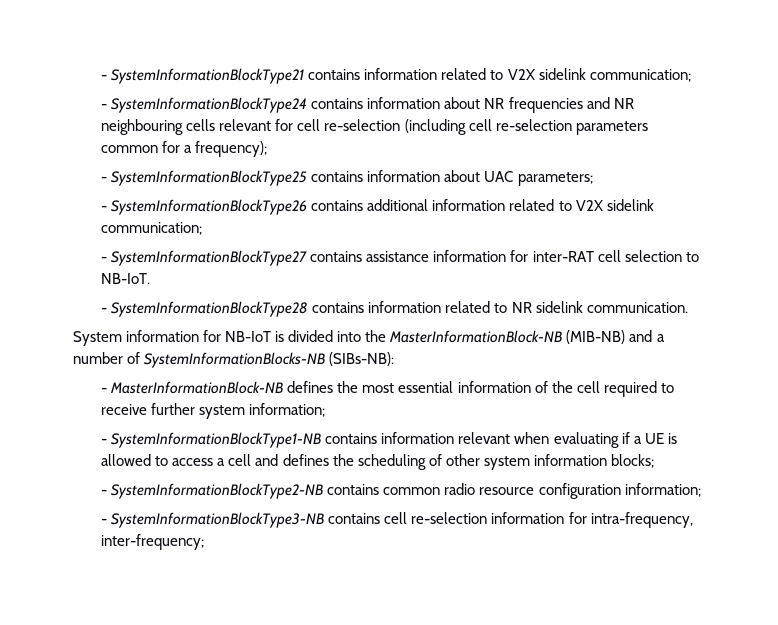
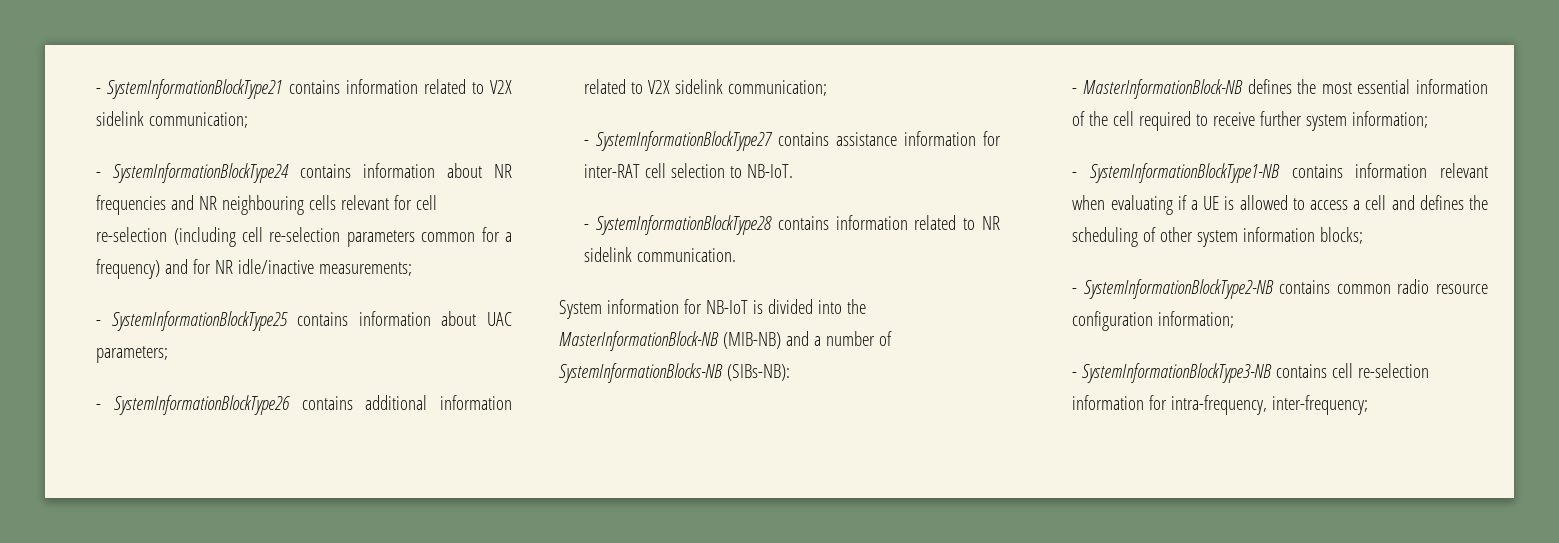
- - SystemInformationBlockType24 contains information about NR frequencies and NR neighbouring cells relevant for cell re-selection (including cell re-selection parameters common for a frequency);
+ - SystemInformationBlockType24 contains information about NR frequencies and NR neighbouring cells relevant for cell re-selection (including cell re-selection parameters common for a frequency) and for NR idle/inactive measurements;

